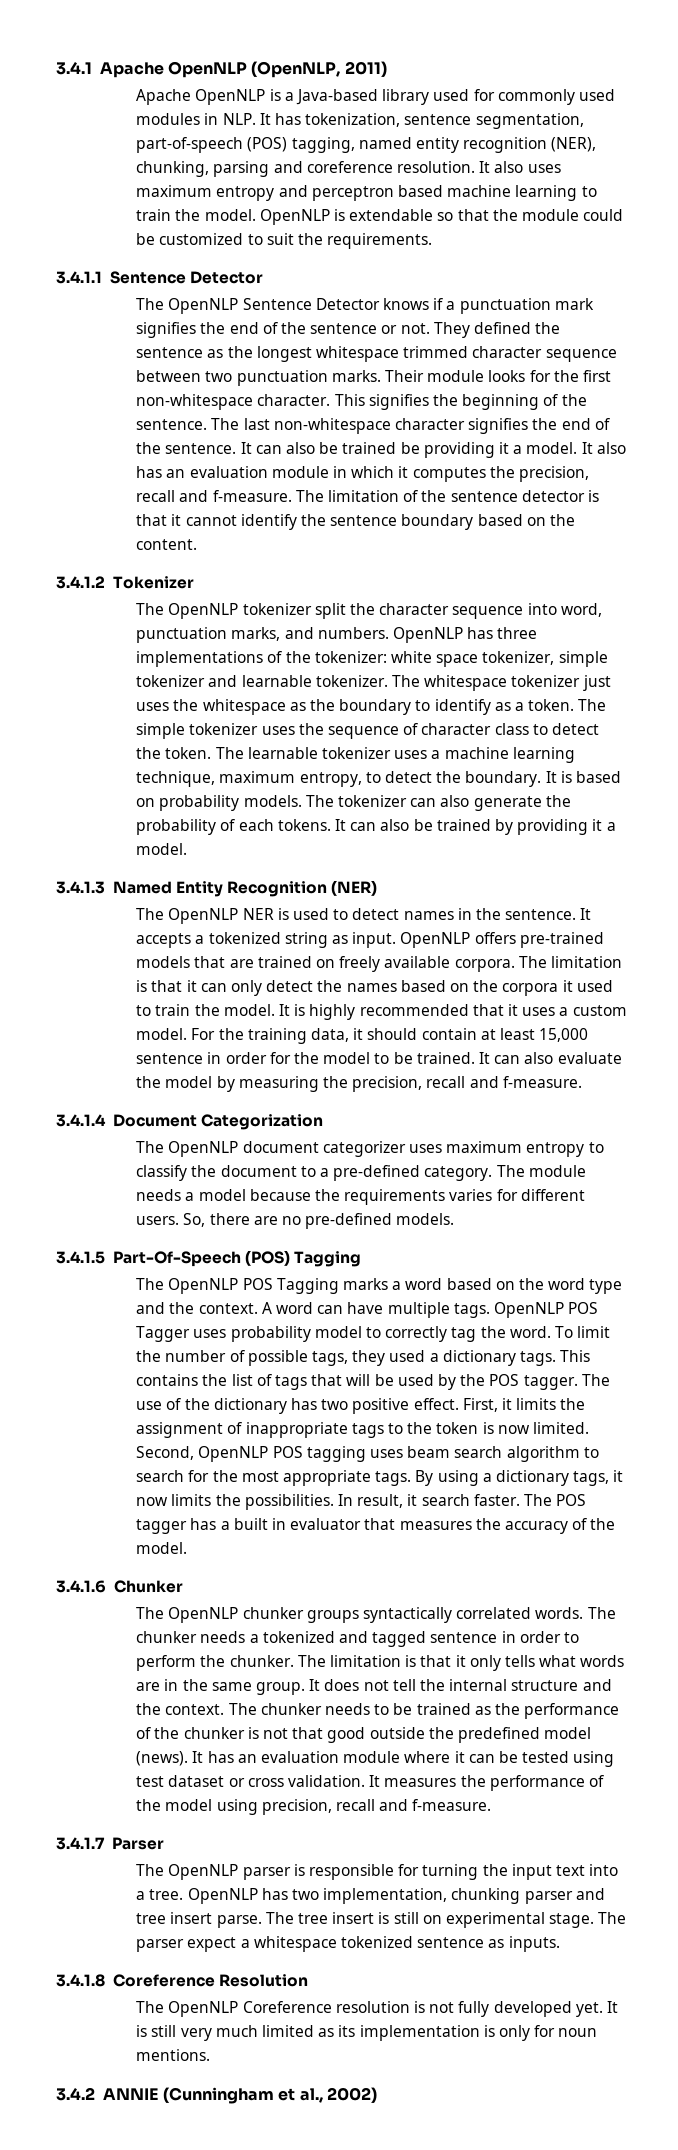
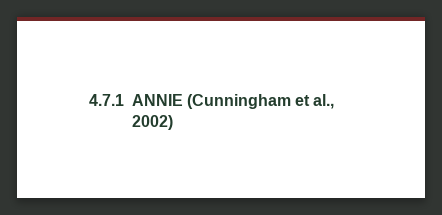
- 3.4.1 Apache OpenNLP (OpenNLP, 2011)
- Apache OpenNLP is a Java-based library used for commonly used modules in NLP. It has tokenization, sentence segmentation, part-of-speech (POS) tagging, named entity recognition (NER), chunking, parsing and coreference resolution. It also uses maximum entropy and perceptron based machine learning to train the model. OpenNLP is extendable so that the module could be customized to suit the requirements.
- 3.4.1.1 Sentence Detector
- The OpenNLP Sentence Detector knows if a punctuation mark signifies the end of the sentence or not. They defined the sentence as the longest whitespace trimmed character sequence between two punctuation marks. Their module looks for the first non-whitespace character. This signifies the beginning of the sentence. The last non-whitespace character signifies the end of the sentence. It can also be trained be providing it a model. It also has an evaluation module in which it computes the precision, recall and f-measure. The limitation of the sentence detector is that it cannot identify the sentence boundary based on the content.
- 3.4.1.2 Tokenizer
- The OpenNLP tokenizer split the character sequence into word, punctuation marks, and numbers. OpenNLP has three implementations of the tokenizer: white space tokenizer, simple tokenizer and learnable tokenizer. The whitespace tokenizer just uses the whitespace as the boundary to identify as a token. The simple tokenizer uses the sequence of character class to detect the token. The learnable tokenizer uses a machine learning technique, maximum entropy, to detect the boundary. It is based on probability models. The tokenizer can also generate the probability of each tokens. It can also be trained by providing it a model.
- 3.4.1.3 Named Entity Recognition (NER)
- The OpenNLP NER is used to detect names in the sentence. It accepts a tokenized string as input. OpenNLP offers pre-trained models that are trained on freely available corpora. The limitation is that it can only detect the names based on the corpora it used to train the model. It is highly recommended that it uses a custom model. For the training data, it should contain at least 15,000 sentence in order for the model to be trained. It can also evaluate the model by measuring the precision, recall and f-measure.
- 3.4.1.4 Document Categorization
- The OpenNLP document categorizer uses maximum entropy to classify the document to a pre-defined category. The module needs a model because the requirements varies for different users. So, there are no pre-defined models.
- 3.4.1.5 Part-Of-Speech (POS) Tagging
- The OpenNLP POS Tagging marks a word based on the word type and the context. A word can have multiple tags. OpenNLP POS Tagger uses probability model to correctly tag the word. To limit the number of possible tags, they used a dictionary tags. This contains the list of tags that will be used by the POS tagger. The use of the dictionary has two positive effect. First, it limits the assignment of inappropriate tags to the token is now limited. Second, OpenNLP POS tagging uses beam search algorithm to search for the most appropriate tags. By using a dictionary tags, it now limits the possibilities. In result, it search faster. The POS tagger has a built in evaluator that measures the accuracy of the model.
- 3.4.1.6 Chunker
- The OpenNLP chunker groups syntactically correlated words. The chunker needs a tokenized and tagged sentence in order to perform the chunker. The limitation is that it only tells what words are in the same group. It does not tell the internal structure and the context. The chunker needs to be trained as the performance of the chunker is not that good outside the predefined model (news). It has an evaluation module where it can be tested using test dataset or cross validation. It measures the performance of the model using precision, recall and f-measure.
- 3.4.1.7 Parser
- The OpenNLP parser is responsible for turning the input text into a tree. OpenNLP has two implementation, chunking parser and tree insert parse. The tree insert is still on experimental stage. The parser expect a whitespace tokenized sentence as inputs.
- 3.4.1.8 Coreference Resolution
- The OpenNLP Coreference resolution is not fully developed yet. It is still very much limited as its implementation is only for noun mentions.
- 3.4.2 ANNIE (Cunningham et al., 2002)
+ 4.7.1 ANNIE (Cunningham et al., 2002)

